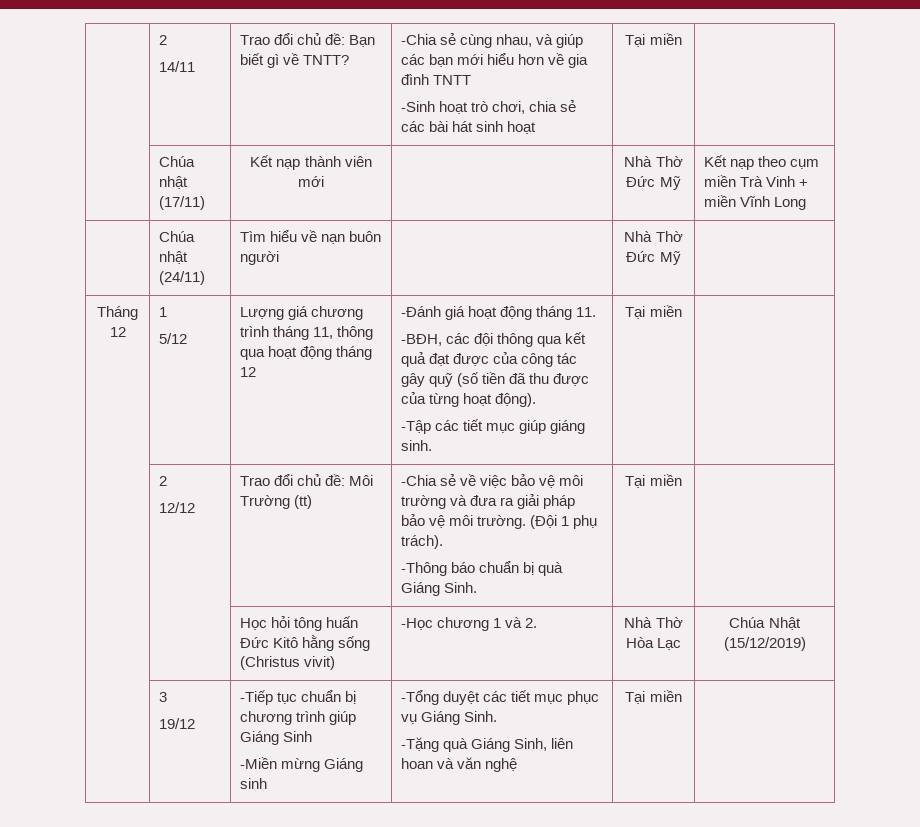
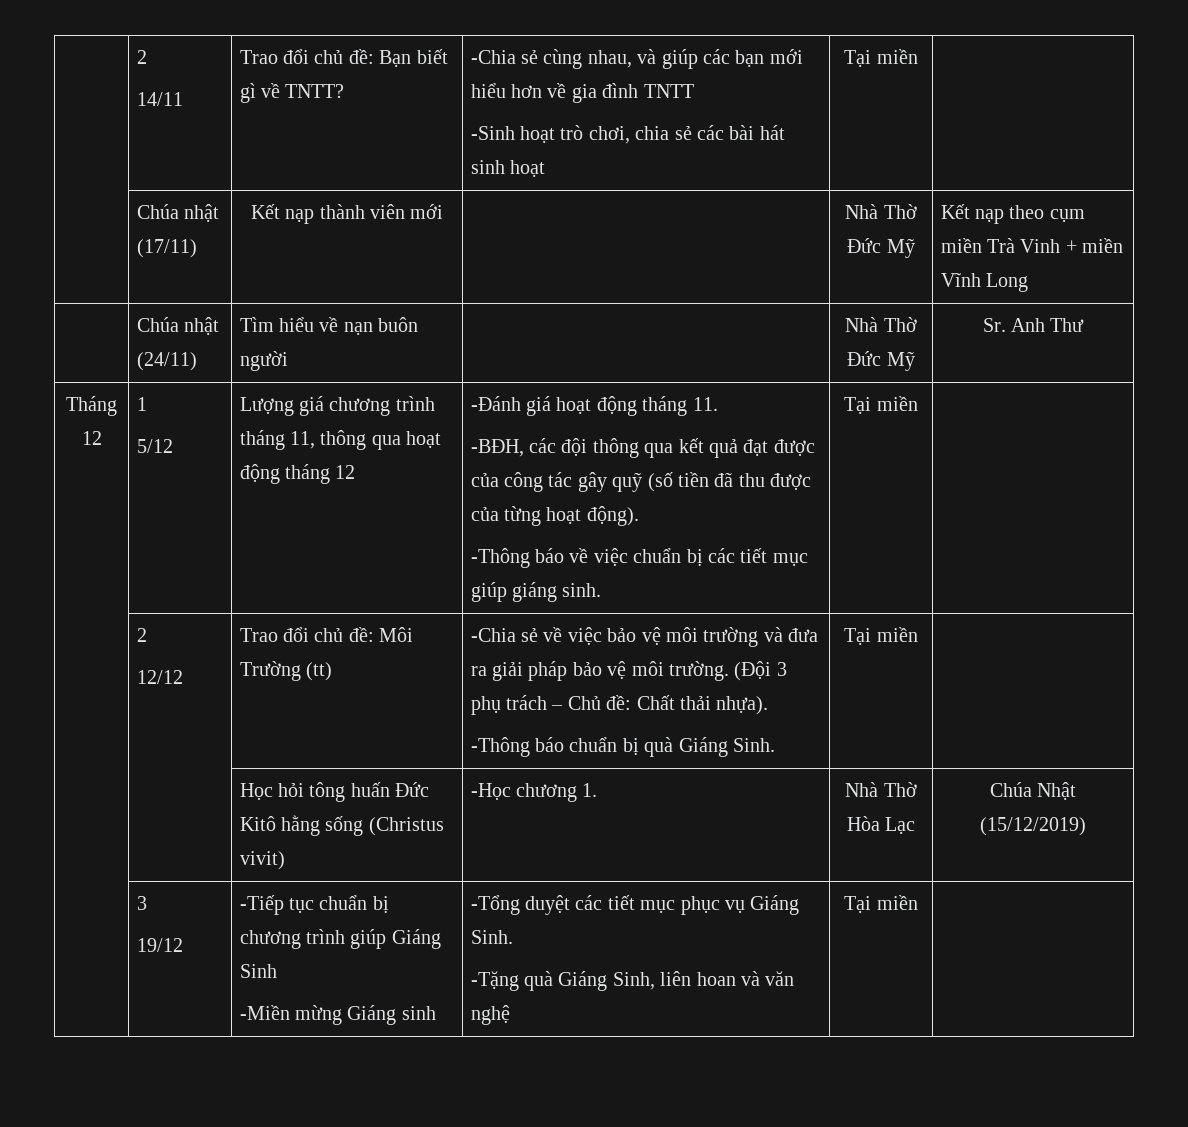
- | Chúa nhật (24/11) | Tìm hiểu về nạn buôn người | | Nhà Thờ Đức Mỹ |
+ | Chúa nhật (24/11) | Tìm hiểu về nạn buôn người | | Nhà Thờ Đức Mỹ | Sr. Anh Thư
- -Tập các tiết mục giúp giáng sinh.
+ -Thông báo về việc chuẩn bị các tiết mục giúp giáng sinh.
- (Đội 1 phụ trách).
+ (Đội 3 phụ trách – Chủ đề: Chất thải nhựa).
- | | Học hỏi tông huấn Đức Kitô hằng sống (Christus vivit) | -Học chương 1 và 2. | Nhà Thờ Hòa Lạc | Chúa Nhật (15/12/2019)
+ | | Học hỏi tông huấn Đức Kitô hằng sống (Christus vivit) | -Học chương 1. | Nhà Thờ Hòa Lạc | Chúa Nhật (15/12/2019)

